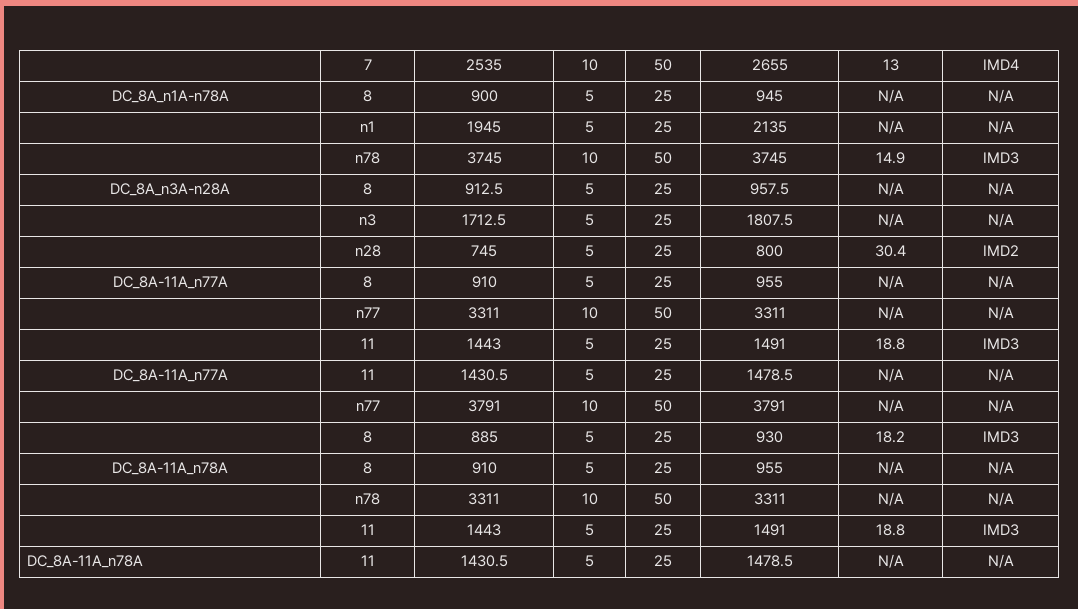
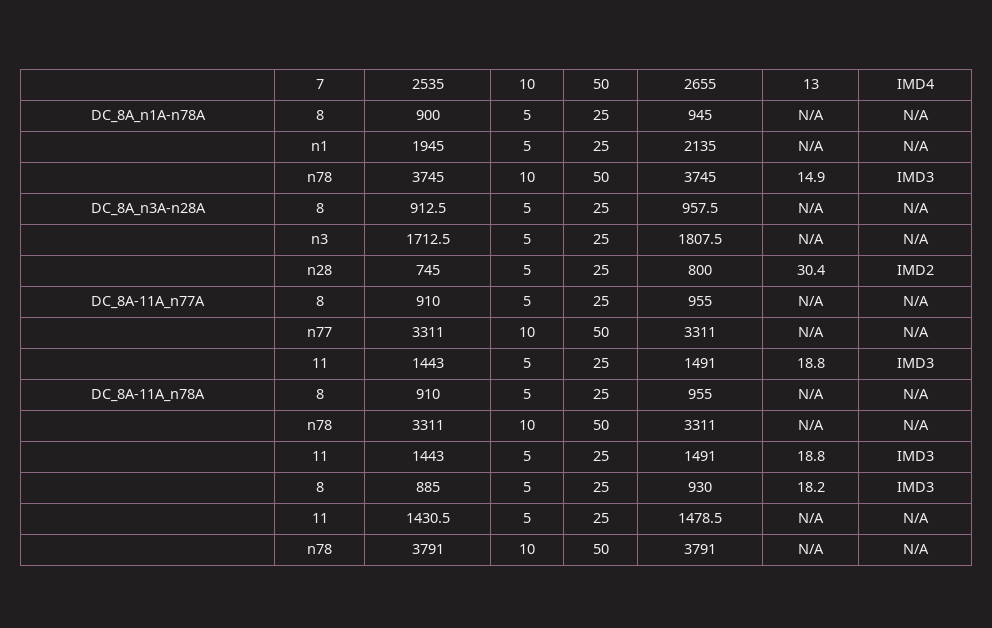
- DC_8A-11A_n77A | 11 | 1430.5 | 5 | 25 | 1478.5 | N/A | N/A
- | n77 | 3791 | 10 | 50 | 3791 | N/A | N/A
- | 8 | 885 | 5 | 25 | 930 | 18.2 | IMD3
- DC_8A-11A_n78A | 11 | 1430.5 | 5 | 25 | 1478.5 | N/A | N/A
+ | 8 | 885 | 5 | 25 | 930 | 18.2 | IMD3
+ | 11 | 1430.5 | 5 | 25 | 1478.5 | N/A | N/A
+ | n78 | 3791 | 10 | 50 | 3791 | N/A | N/A

